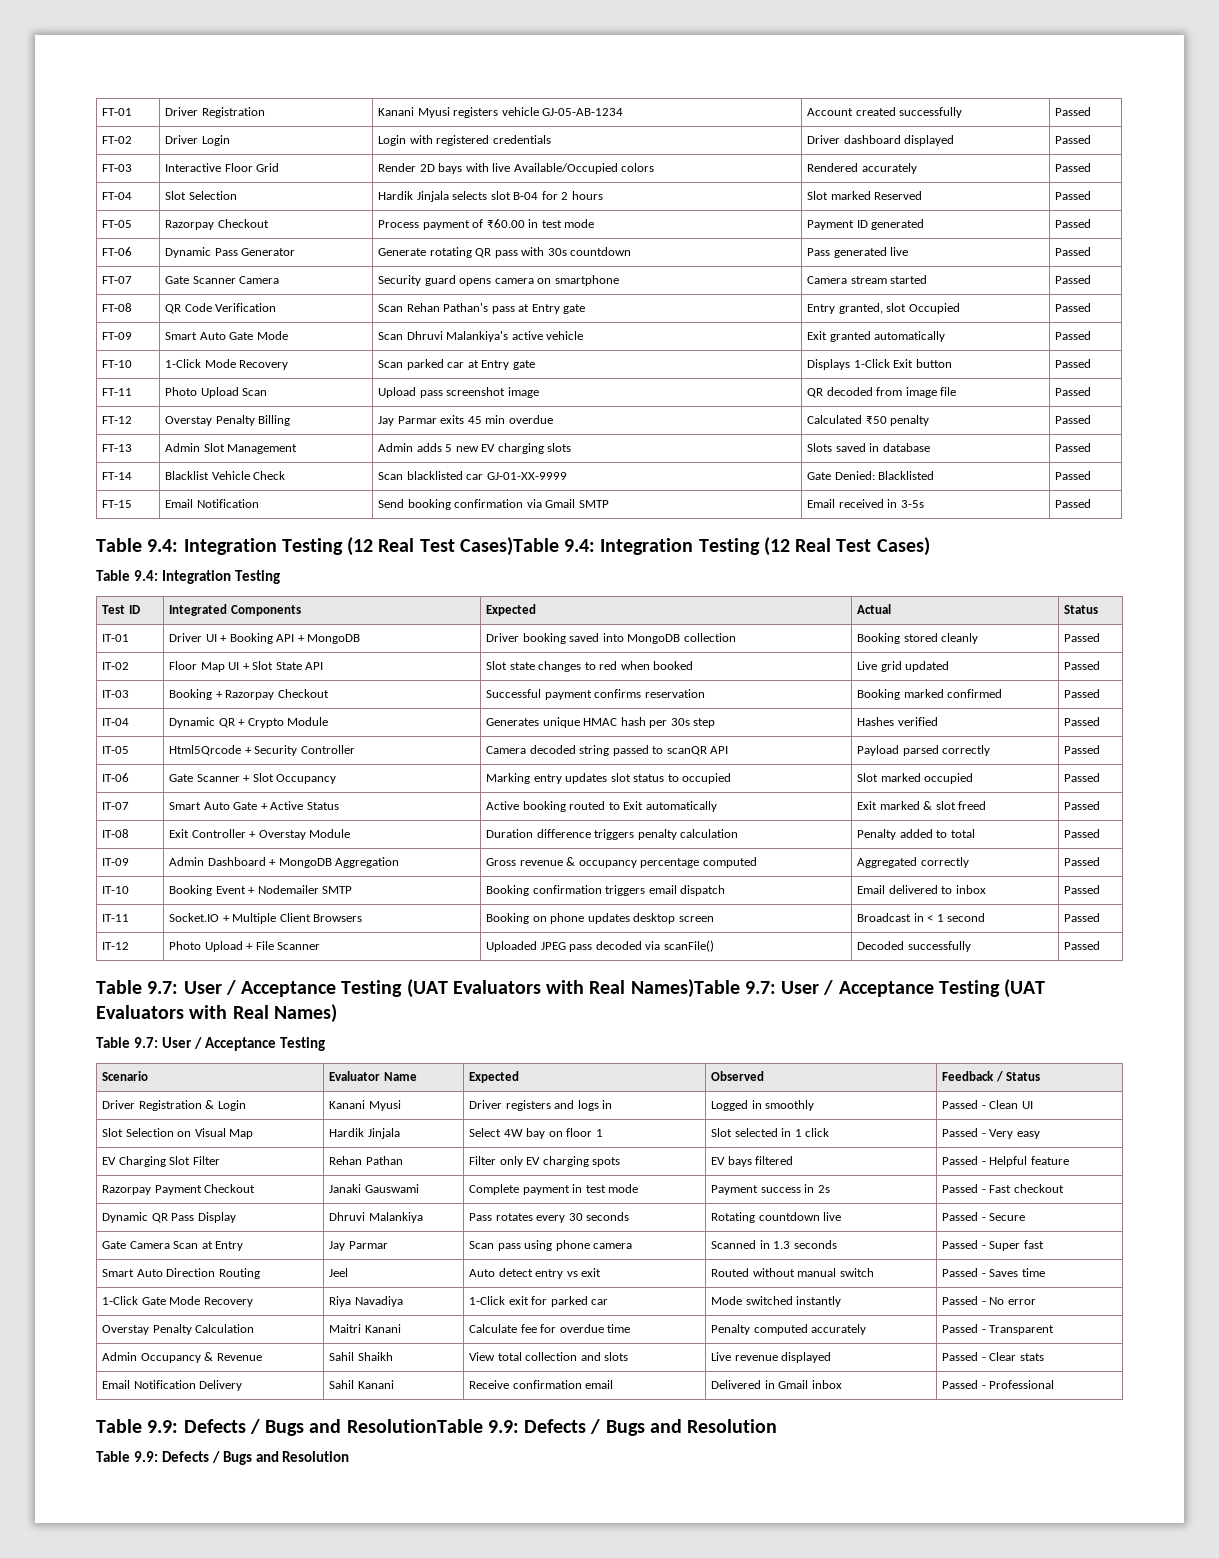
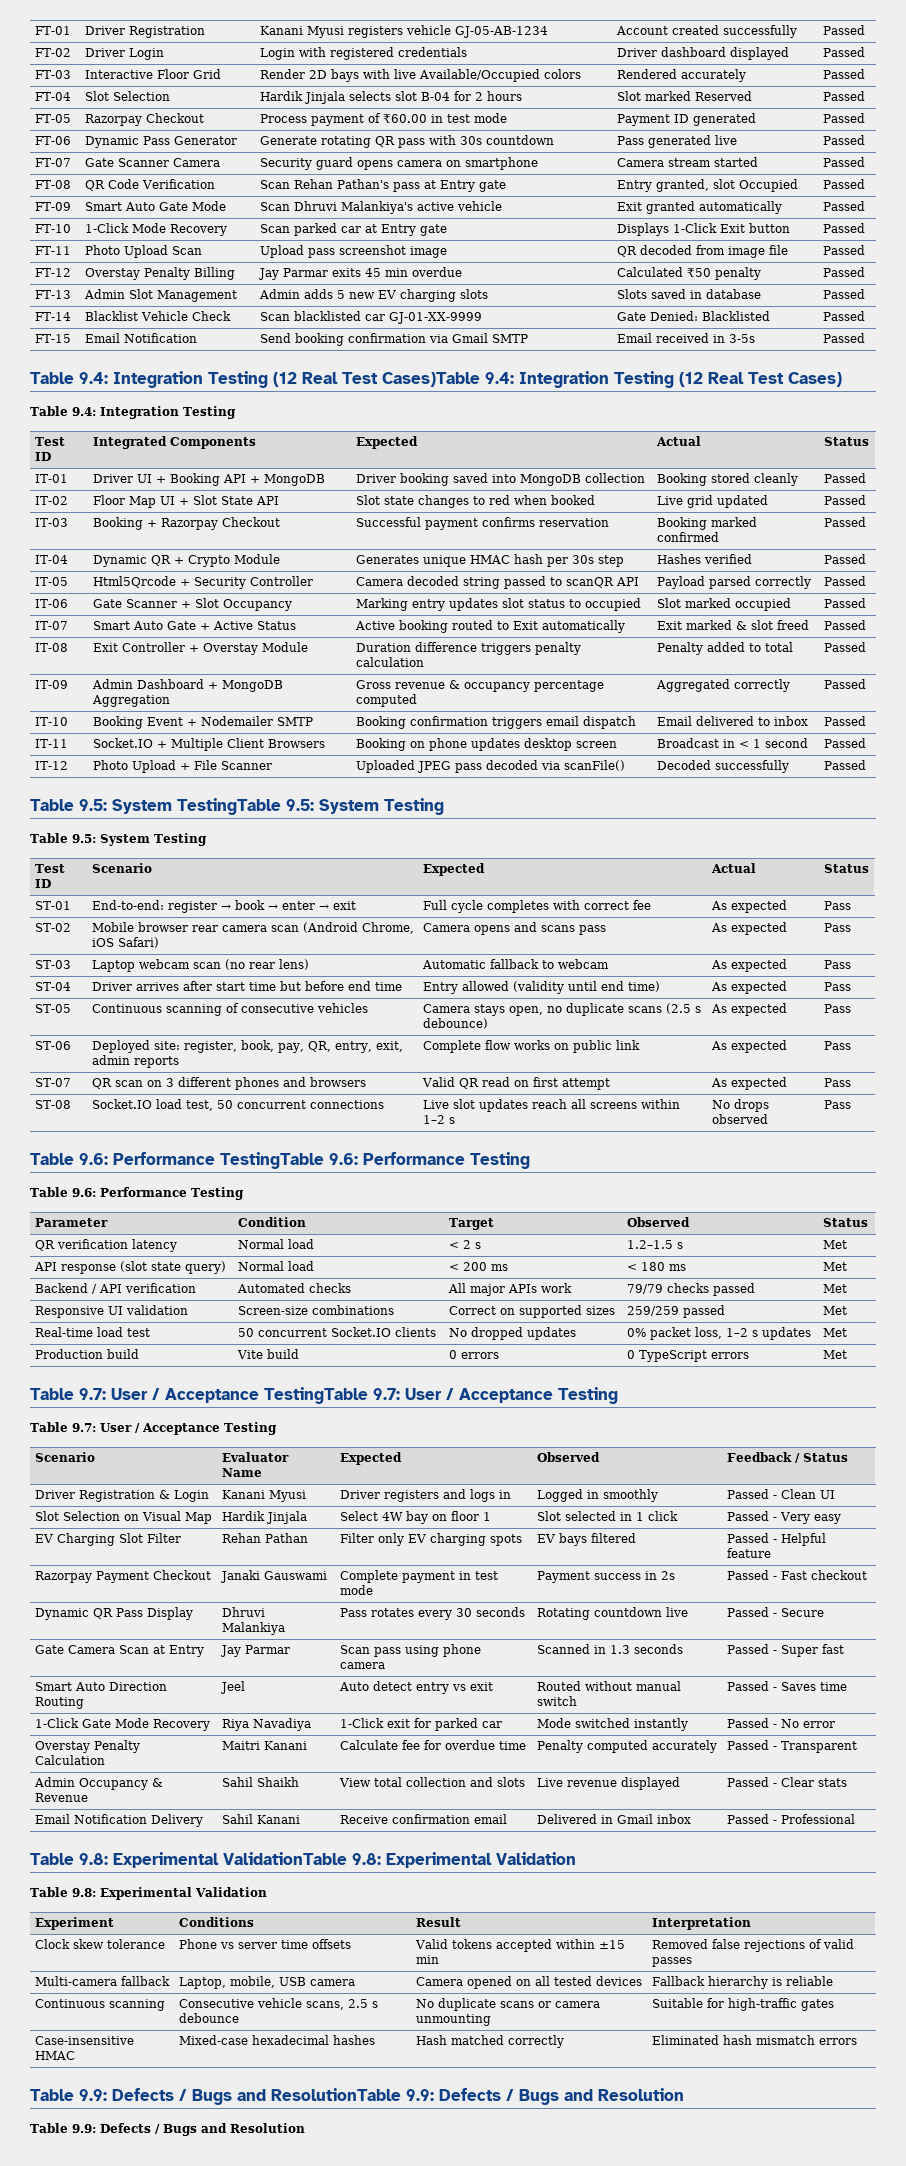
- Table 9.7: User / Acceptance Testing (UAT Evaluators with Real Names)Table 9.7: User / Acceptance Testing (UAT Evaluators with Real Names)
+ Table 9.5: System TestingTable 9.5: System Testing
+ Table 9.5: System Testing
+ Test ID | Scenario | Expected | Actual | Status
+ ST-01 | End-to-end: register → book → enter → exit | Full cycle completes with correct fee | As expected | Pass
+ ST-02 | Mobile browser rear camera scan (Android Chrome, iOS Safari) | Camera opens and scans pass | As expected | Pass
+ ST-03 | Laptop webcam scan (no rear lens) | Automatic fallback to webcam | As expected | Pass
+ ST-04 | Driver arrives after start time but before end time | Entry allowed (validity until end time) | As expected | Pass
+ ST-05 | Continuous scanning of consecutive vehicles | Camera stays open, no duplicate scans (2.5 s debounce) | As expected | Pass
+ ST-06 | Deployed site: register, book, pay, QR, entry, exit, admin reports | Complete flow works on public link | As expected | Pass
+ ST-07 | QR scan on 3 different phones and browsers | Valid QR read on first attempt | As expected | Pass
+ ST-08 | Socket.IO load test, 50 concurrent connections | Live slot updates reach all screens within 1–2 s | No drops observed | Pass
+ Table 9.6: Performance TestingTable 9.6: Performance Testing
+ Table 9.6: Performance Testing
+ Parameter | Condition | Target | Observed | Status
+ QR verification latency | Normal load | < 2 s | 1.2–1.5 s | Met
+ API response (slot state query) | Normal load | < 200 ms | < 180 ms | Met
+ Backend / API verification | Automated checks | All major APIs work | 79/79 checks passed | Met
+ Responsive UI validation | Screen-size combinations | Correct on supported sizes | 259/259 passed | Met
+ Real-time load test | 50 concurrent Socket.IO clients | No dropped updates | 0% packet loss, 1–2 s updates | Met
+ Production build | Vite build | 0 errors | 0 TypeScript errors | Met
+ Table 9.7: User / Acceptance TestingTable 9.7: User / Acceptance Testing
+ Table 9.8: Experimental ValidationTable 9.8: Experimental Validation
+ Table 9.8: Experimental Validation
+ Experiment | Conditions | Result | Interpretation
+ Clock skew tolerance | Phone vs server time offsets | Valid tokens accepted within ±15 min | Removed false rejections of valid passes
+ Multi-camera fallback | Laptop, mobile, USB camera | Camera opened on all tested devices | Fallback hierarchy is reliable
+ Continuous scanning | Consecutive vehicle scans, 2.5 s debounce | No duplicate scans or camera unmounting | Suitable for high-traffic gates
+ Case-insensitive HMAC | Mixed-case hexadecimal hashes | Hash matched correctly | Eliminated hash mismatch errors

